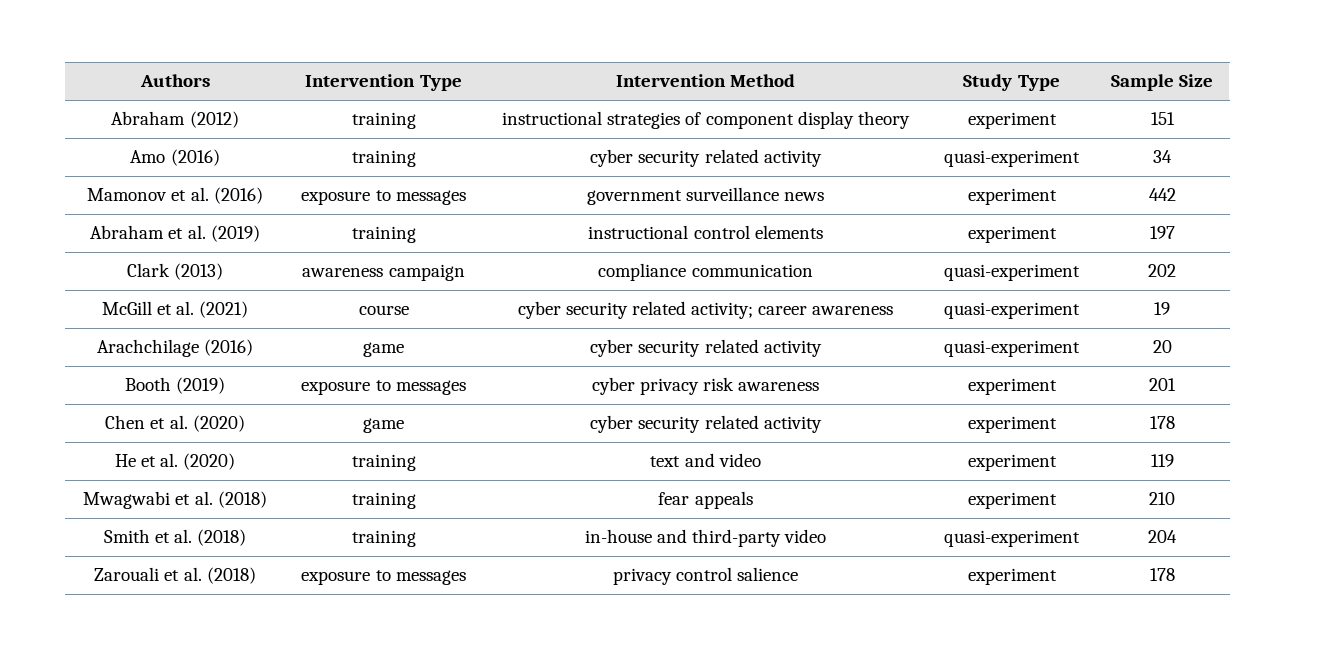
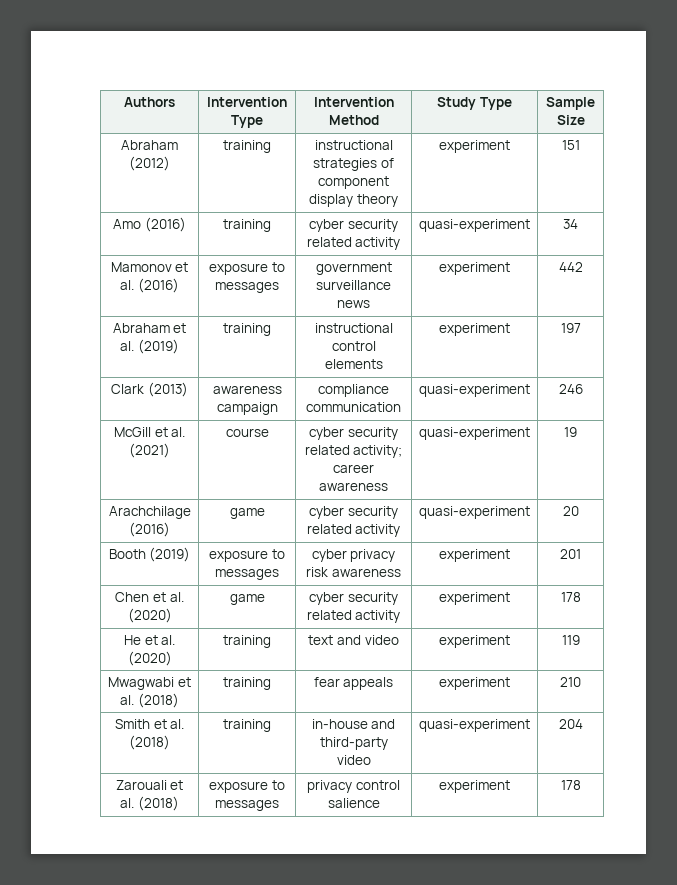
- Clark (2013) | awareness campaign | compliance communication | quasi-experiment | 202
+ Clark (2013) | awareness campaign | compliance communication | quasi-experiment | 246

